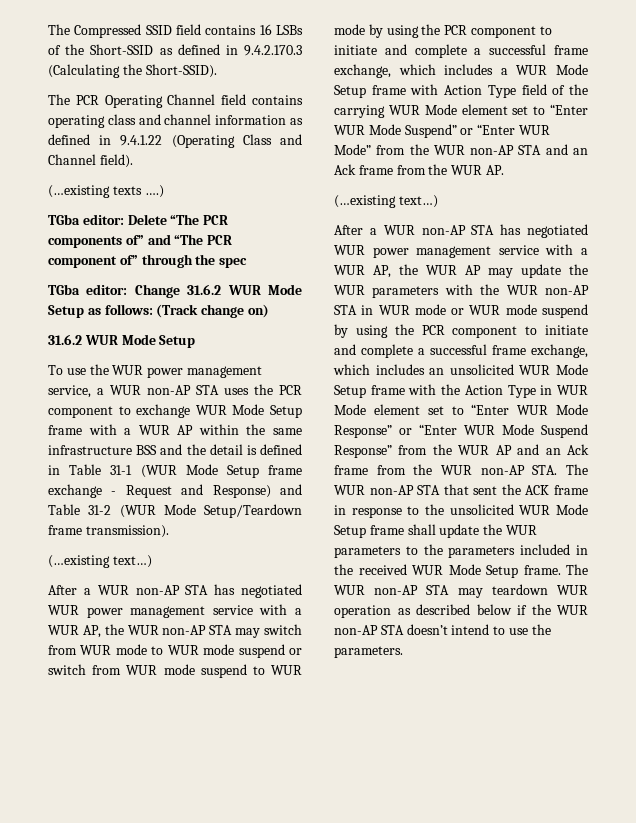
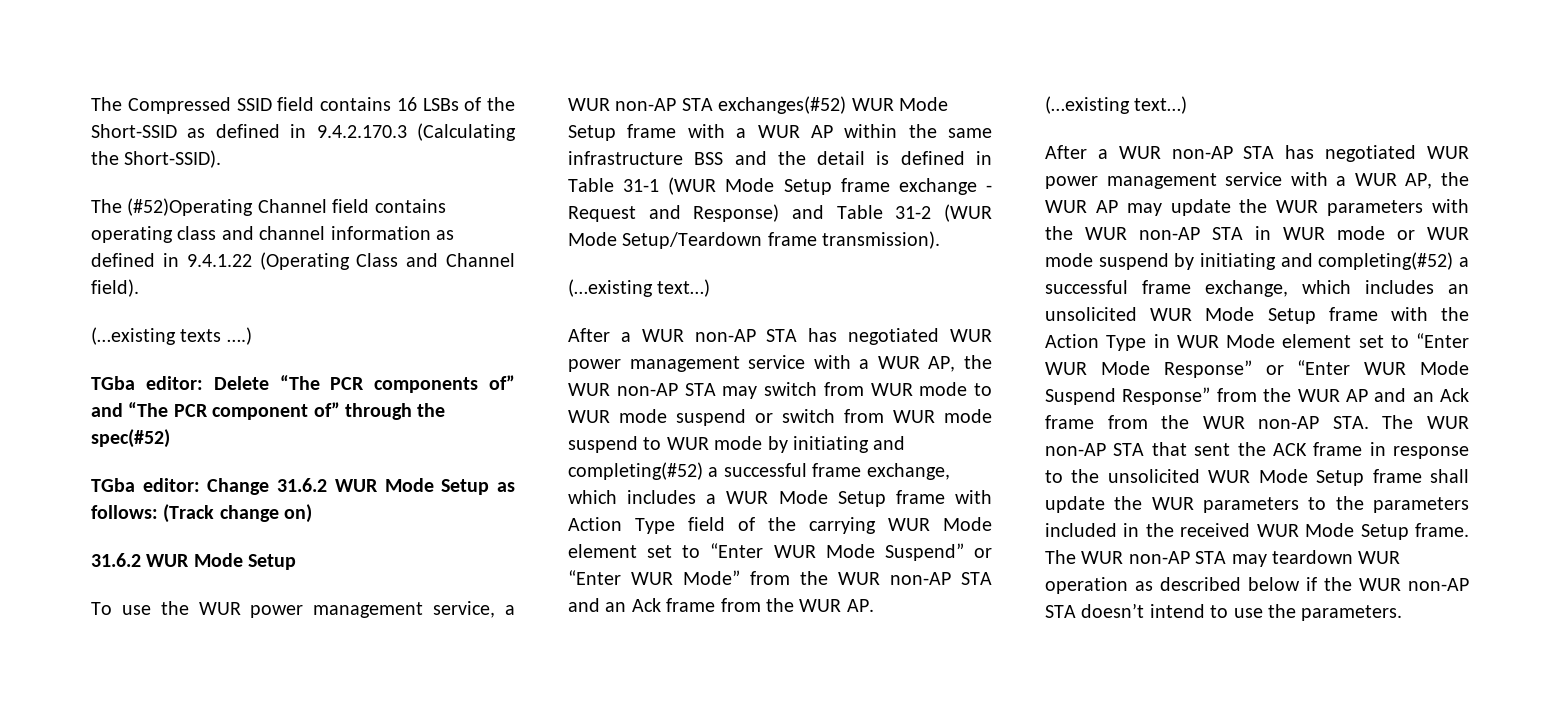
- The PCR Operating Channel field contains operating class and channel information as defined in 9.4.1.22 (Operating Class and Channel field).
+ The (#52)Operating Channel field contains operating class and channel information as defined in 9.4.1.22 (Operating Class and Channel field).
- TGba editor: Delete “The PCR components of” and “The PCR component of” through the spec
+ TGba editor: Delete “The PCR components of” and “The PCR component of” through the spec(#52)
- To use the WUR power management service, a WUR non-AP STA uses the PCR component to exchange WUR Mode Setup frame with a WUR AP within the same infrastructure BSS and the detail is defined in Table 31-1 (WUR Mode Setup frame exchange - Request and Response) and Table 31-2 (WUR Mode Setup/Teardown frame transmission).
+ To use the WUR power management service, a WUR non-AP STA exchanges(#52) WUR Mode Setup frame with a WUR AP within the same infrastructure BSS and the detail is defined in Table 31-1 (WUR Mode Setup frame exchange - Request and Response) and Table 31-2 (WUR Mode Setup/Teardown frame transmission).
- After a WUR non-AP STA has negotiated WUR power management service with a WUR AP, the WUR non-AP STA may switch from WUR mode to WUR mode suspend or switch from WUR mode suspend to WUR mode by using the PCR component to initiate and complete a successful frame exchange, which includes a WUR Mode Setup frame with Action Type field of the carrying WUR Mode element set to “Enter WUR Mode Suspend” or “Enter WUR Mode” from the WUR non-AP STA and an Ack frame from the WUR AP.
+ After a WUR non-AP STA has negotiated WUR power management service with a WUR AP, the WUR non-AP STA may switch from WUR mode to WUR mode suspend or switch from WUR mode suspend to WUR mode by initiating and completing(#52) a successful frame exchange, which includes a WUR Mode Setup frame with Action Type field of the carrying WUR Mode element set to “Enter WUR Mode Suspend” or “Enter WUR Mode” from the WUR non-AP STA and an Ack frame from the WUR AP.
- After a WUR non-AP STA has negotiated WUR power management service with a WUR AP, the WUR AP may update the WUR parameters with the WUR non-AP STA in WUR mode or WUR mode suspend by using the PCR component to initiate and complete a successful frame exchange, which includes an unsolicited WUR Mode Setup frame with the Action Type in WUR Mode element set to “Enter WUR Mode Response” or “Enter WUR Mode Suspend Response” from the WUR AP and an Ack frame from the WUR non-AP STA. The WUR non-AP STA that sent the ACK frame in response to the unsolicited WUR Mode Setup frame shall update the WUR parameters to the parameters included in the received WUR Mode Setup frame.
+ After a WUR non-AP STA has negotiated WUR power management service with a WUR AP, the WUR AP may update the WUR parameters with the WUR non-AP STA in WUR mode or WUR mode suspend by initiating and completing(#52) a successful frame exchange, which includes an unsolicited WUR Mode Setup frame with the Action Type in WUR Mode element set to “Enter WUR Mode Response” or “Enter WUR Mode Suspend Response” from the WUR AP and an Ack frame from the WUR non-AP STA. The WUR non-AP STA that sent the ACK frame in response to the unsolicited WUR Mode Setup frame shall update the WUR parameters to the parameters included in the received WUR Mode Setup frame.

